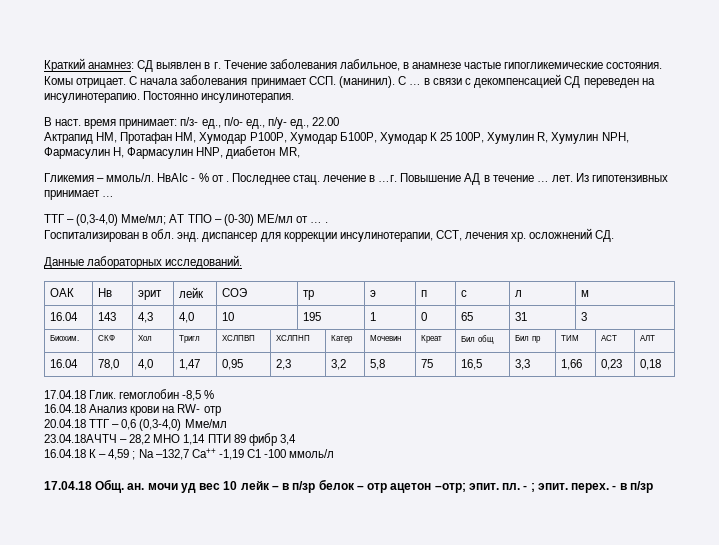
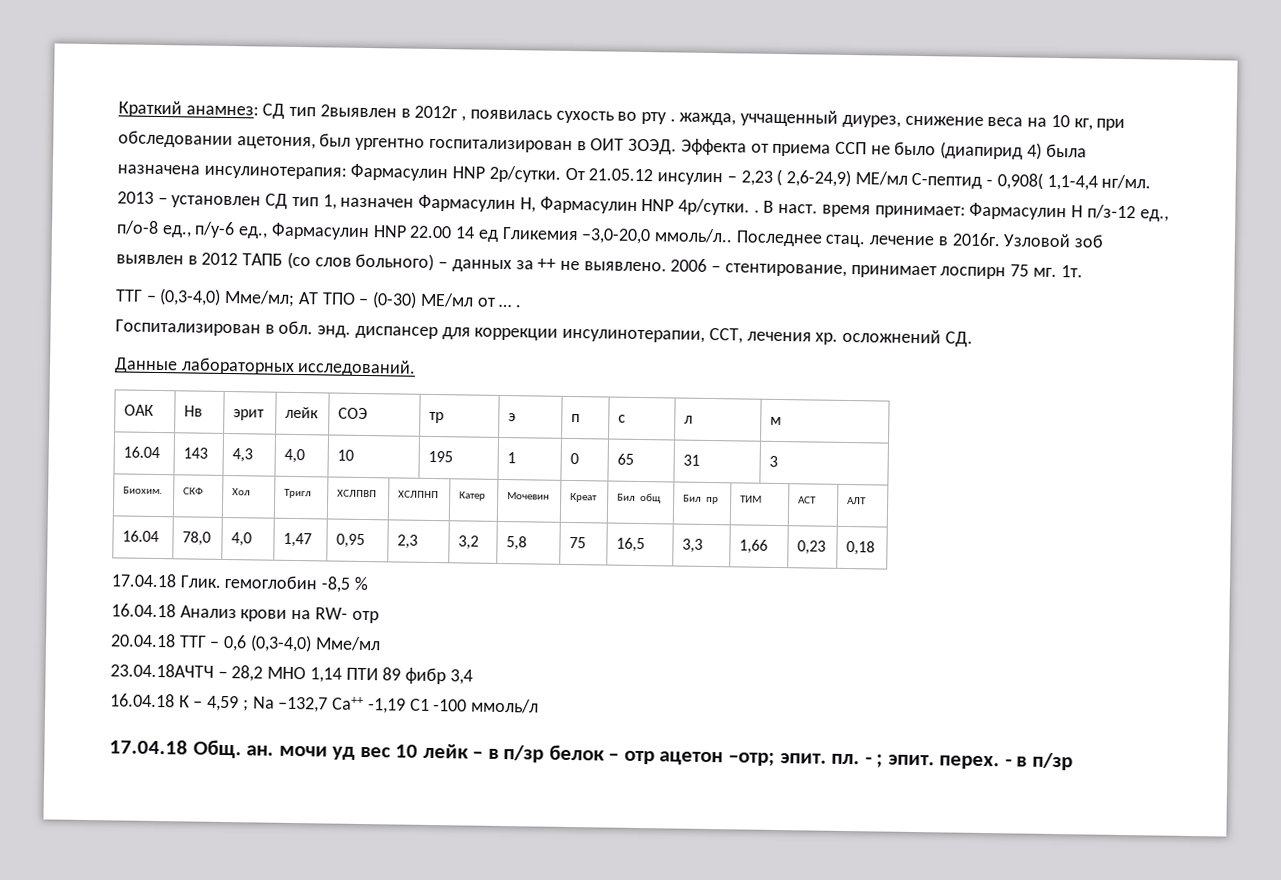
- Краткий анамнез: СД выявлен в г. Течение заболевания лабильное, в анамнезе частые гипогликемические состояния. Комы отрицает. С начала заболевания принимает ССП. (манинил). С … в связи с декомпенсацией СД переведен на инсулинотерапию. Постоянно инсулинотерапия.
- В наст. время принимает: п/з- ед., п/о- ед., п/у- ед., 22.00
- Актрапид НМ, Протафан НМ, Хумодар Р100Р, Хумодар Б100Р, Хумодар К 25 100Р, Хумулин R, Хумулин NРН, Фармасулин Н, Фармасулин НNР, диабетон МR,
- Гликемия – ммоль/л. НвАIс - % от . Последнее стац. лечение в …г. Повышение АД в течение … лет. Из гипотензивных принимает …
+ Краткий анамнез: СД тип 2выявлен в 2012г , появилась сухость во рту . жажда, уччащенный диурез, снижение веса на 10 кг, при обследовании ацетония, был ургентно госпитализирован в ОИТ ЗОЭД. Эффекта от приема ССП не было (диапирид 4) была назначена инсулинотерапия: Фармасулин НNP 2р/сутки. От 21.05.12 инсулин – 2,23 ( 2,6-24,9) МЕ/мл С-пептид - 0,908( 1,1-4,4 нг/мл. 2013 – установлен СД тип 1, назначен Фармасулин Н, Фармасулин НNP 4р/сутки. . В наст. время принимает: Фармасулин Н п/з-12 ед., п/о-8 ед., п/у-6 ед., Фармасулин НNP 22.00 14 ед Гликемия –3,0-20,0 ммоль/л.. Последнее стац. лечение в 2016г. Узловой зоб выявлен в 2012 ТАПБ (со слов больного) – данных за ++ не выявлено. 2006 – стентирование, принимает лоспирн 75 мг. 1т.

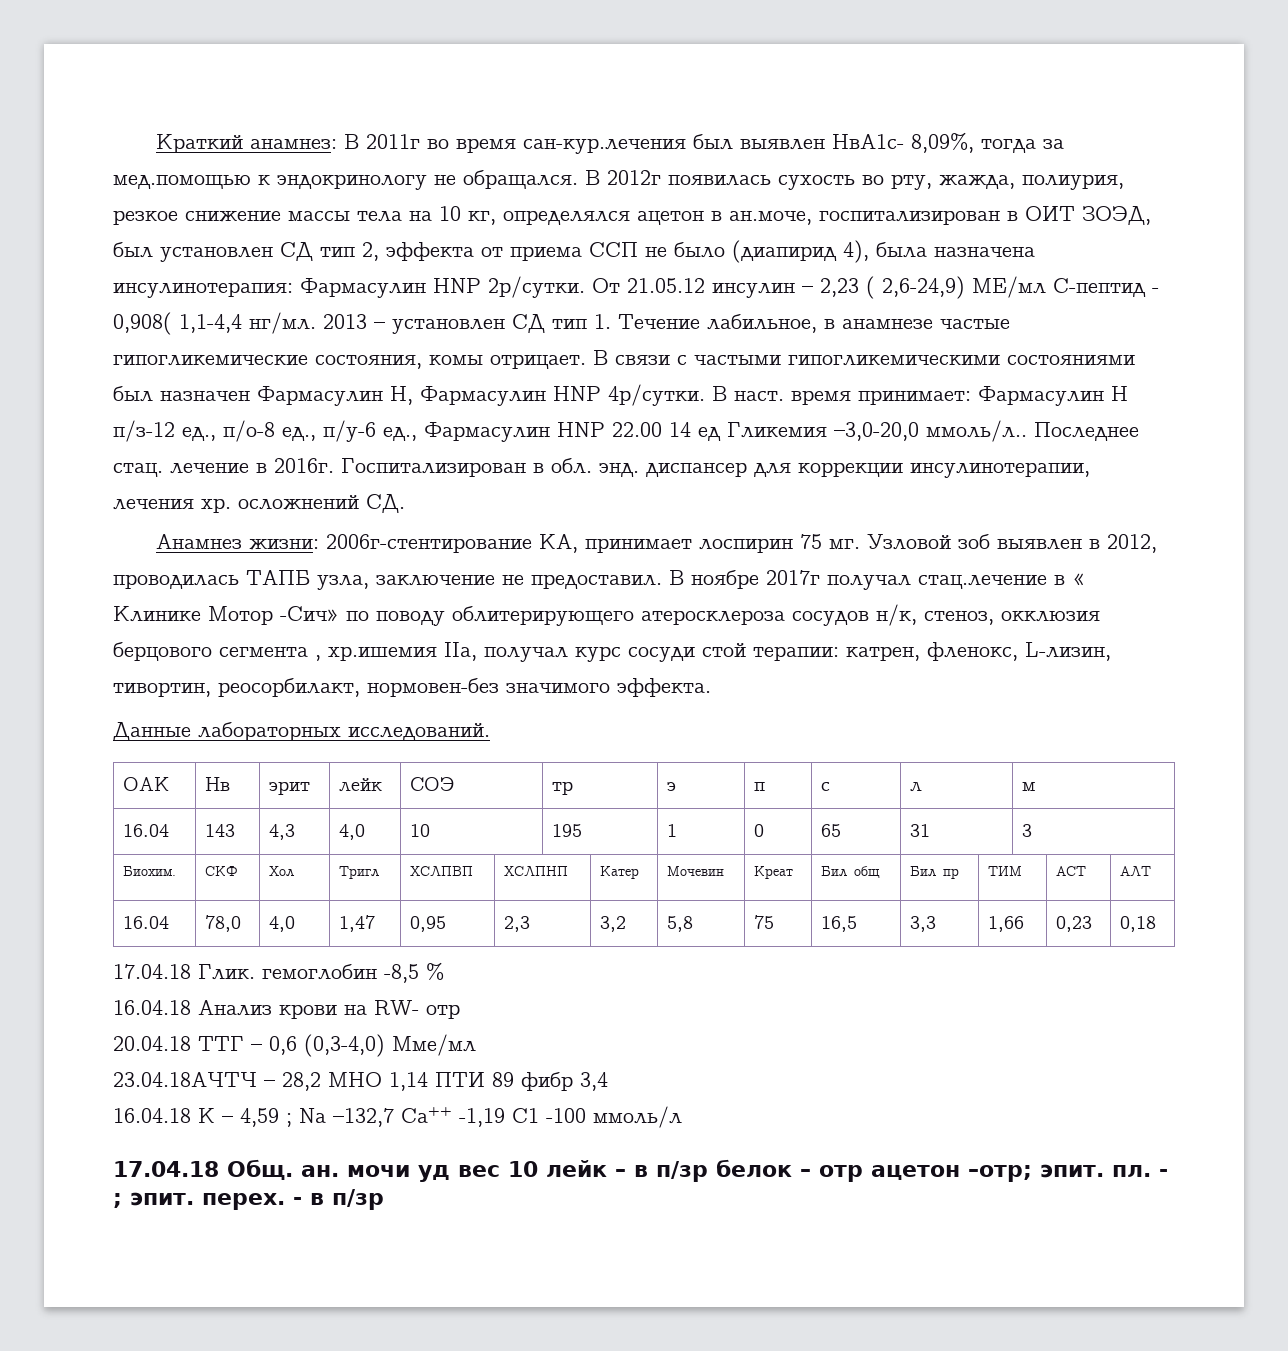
- Краткий анамнез: СД тип 2выявлен в 2012г , появилась сухость во рту . жажда, уччащенный диурез, снижение веса на 10 кг, при обследовании ацетония, был ургентно госпитализирован в ОИТ ЗОЭД. Эффекта от приема ССП не было (диапирид 4) была назначена инсулинотерапия: Фармасулин НNP 2р/сутки.
+ Краткий анамнез: В 2011г во время сан-кур.лечения был выявлен НвА1с- 8,09%, тогда за мед.помощью к эндокринологу не обращался. В 2012г появилась сухость во рту, жажда, полиурия, резкое снижение массы тела на 10 кг, определялся ацетон в ан.моче, госпитализирован в ОИТ ЗОЭД, был установлен СД тип 2, эффекта от приема ССП не было (диапирид 4), была назначена инсулинотерапия: Фармасулин НNP 2р/сутки.
- 2013 – установлен СД тип 1, назначен Фармасулин Н, Фармасулин НNP 4р/сутки. .
+ 2013 – установлен СД тип 1. Течение лабильное, в анамнезе частые гипогликемические состояния, комы отрицает. В связи с частыми гипогликемическими состояниями был назначен Фармасулин Н, Фармасулин НNP 4р/сутки.
- Последнее стац. лечение в 2016г. Узловой зоб выявлен в 2012 ТАПБ (со слов больного) – данных за ++ не выявлено. 2006 – стентирование, принимает лоспирн 75 мг. 1т.
- ТТГ – (0,3-4,0) Мме/мл; АТ ТПО – (0-30) МЕ/мл от … .
- Госпитализирован в обл. энд. диспансер для коррекции инсулинотерапии, ССТ, лечения хр. осложнений СД.
+ Последнее стац. лечение в 2016г. Госпитализирован в обл. энд. диспансер для коррекции инсулинотерапии, лечения хр. осложнений СД.
+ Анамнез жизни: 2006г-стентирование КА, принимает лоспирин 75 мг. Узловой зоб выявлен в 2012, проводилась ТАПБ узла, заключение не предоставил. В ноябре 2017г получал стац.лечение в « Клинике Мотор -Сич» по поводу облитерирующего атеросклероза сосудов н/к, стеноз, окклюзия берцового сегмента , хр.ишемия IIа, получал курс сосуди стой терапии: катрен, фленокс, L-лизин, тивортин, реосорбилакт, нормовен-без значимого эффекта.

